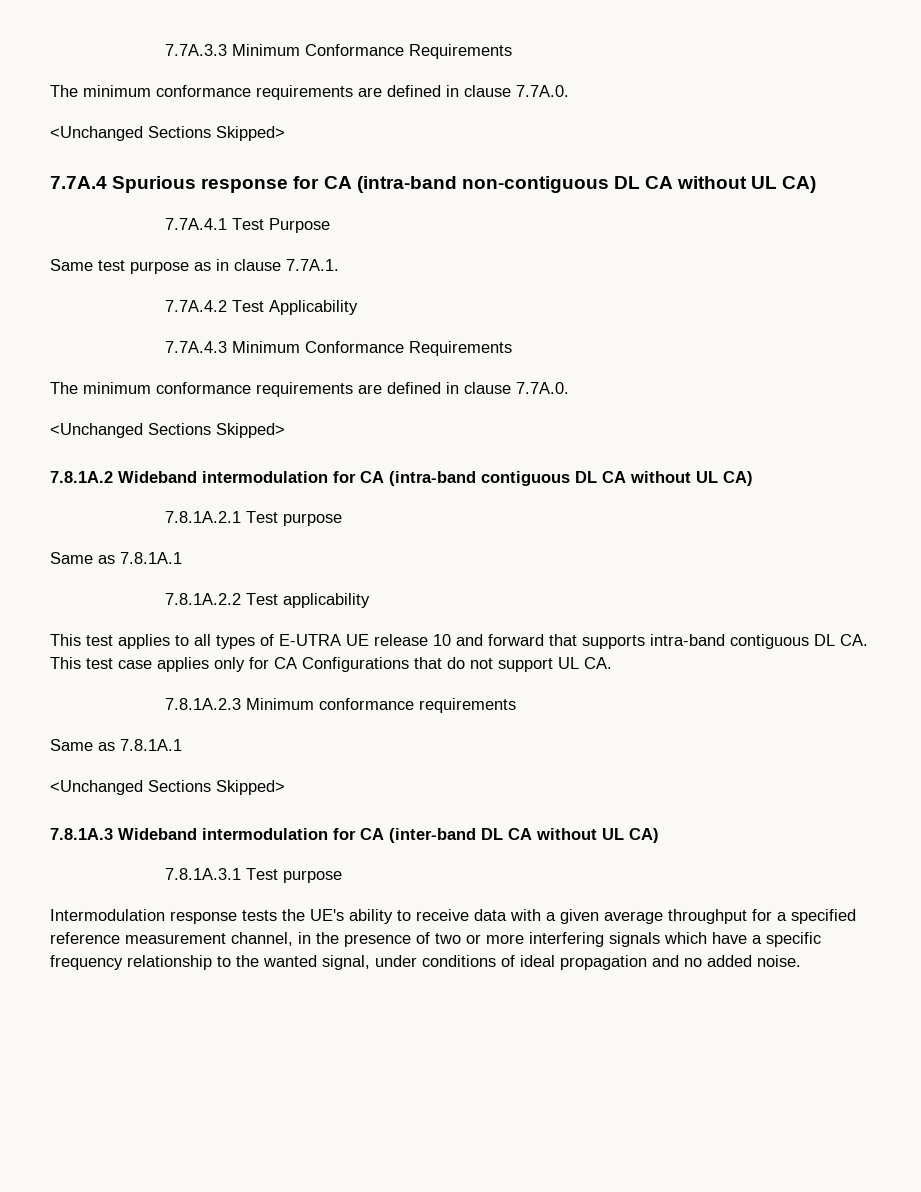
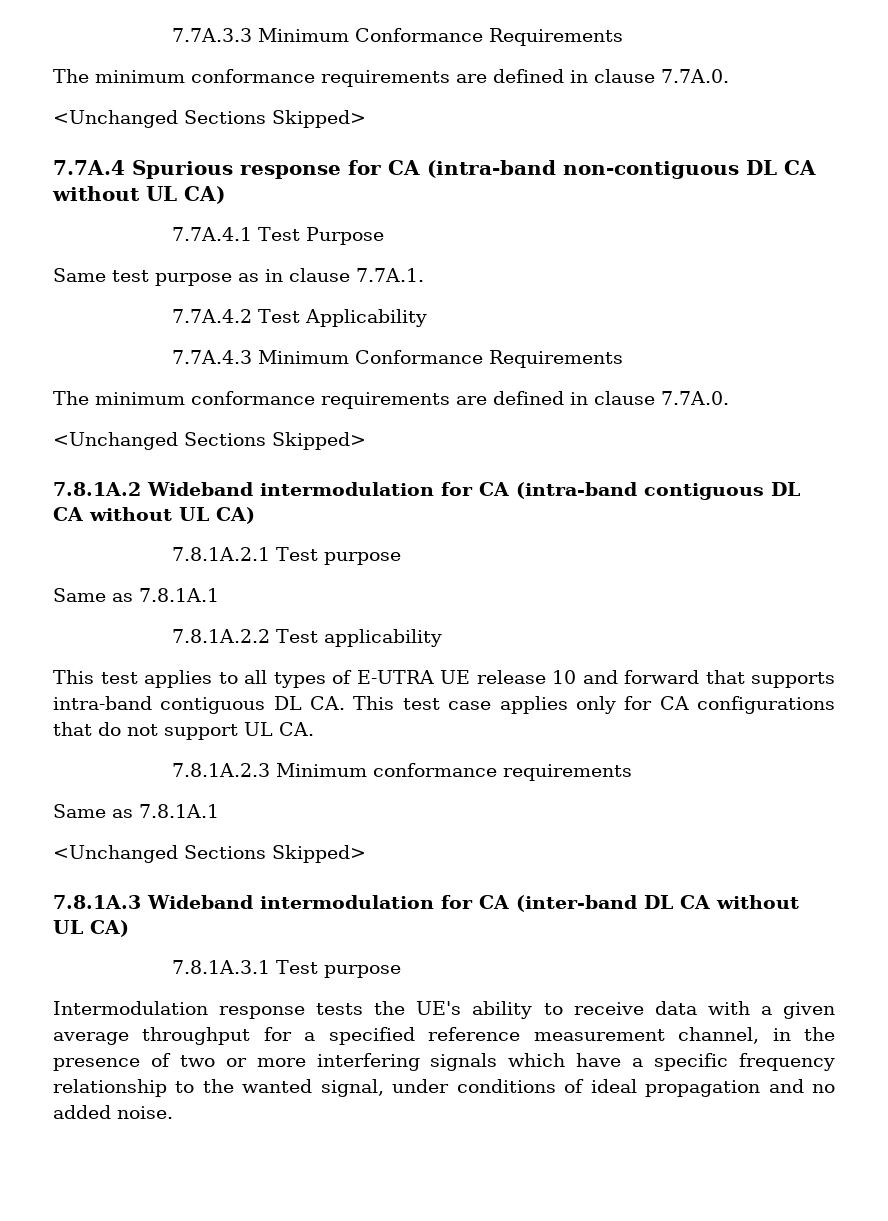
- This test applies to all types of E-UTRA UE release 10 and forward that supports intra-band contiguous DL CA. This test case applies only for CA Configurations that do not support UL CA.
+ This test applies to all types of E-UTRA UE release 10 and forward that supports intra-band contiguous DL CA. This test case applies only for CA configurations that do not support UL CA.

